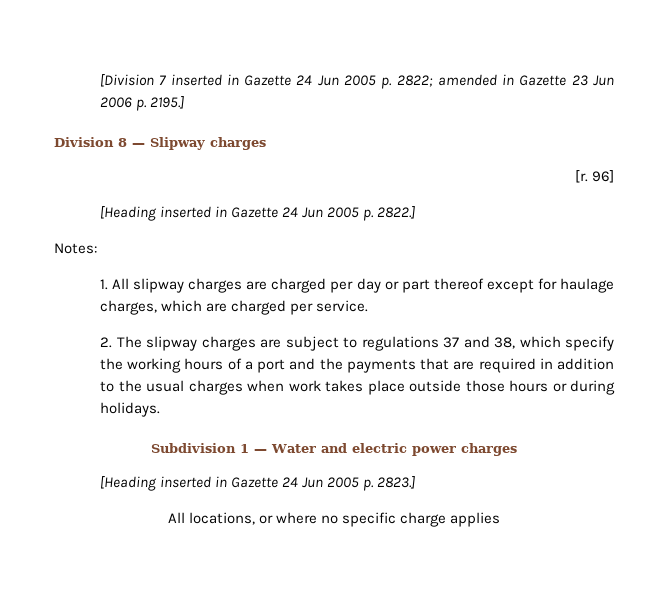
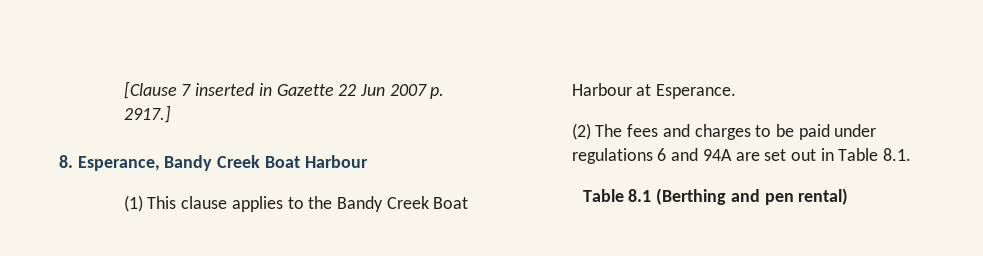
- [Division 7 inserted in Gazette 24 Jun 2005 p. 2822; amended in Gazette 23 Jun 2006 p. 2195.]
- Division 8 — Slipway charges
- [r. 96]
- [Heading inserted in Gazette 24 Jun 2005 p. 2822.]
- Notes:
- 1. All slipway charges are charged per day or part thereof except for haulage charges, which are charged per service.
- 2. The slipway charges are subject to regulations 37 and 38, which specify the working hours of a port and the payments that are required in addition to the usual charges when work takes place outside those hours or during holidays.
- Subdivision 1 — Water and electric power charges
- [Heading inserted in Gazette 24 Jun 2005 p. 2823.]
- All locations, or where no specific charge applies
+ [Clause 7 inserted in Gazette 22 Jun 2007 p. 2917.]
+ 8. Esperance, Bandy Creek Boat Harbour
+ (1) This clause applies to the Bandy Creek Boat Harbour at Esperance.
+ (2) The fees and charges to be paid under regulations 6 and 94A are set out in Table 8.1.
+ Table 8.1 (Berthing and pen rental)

